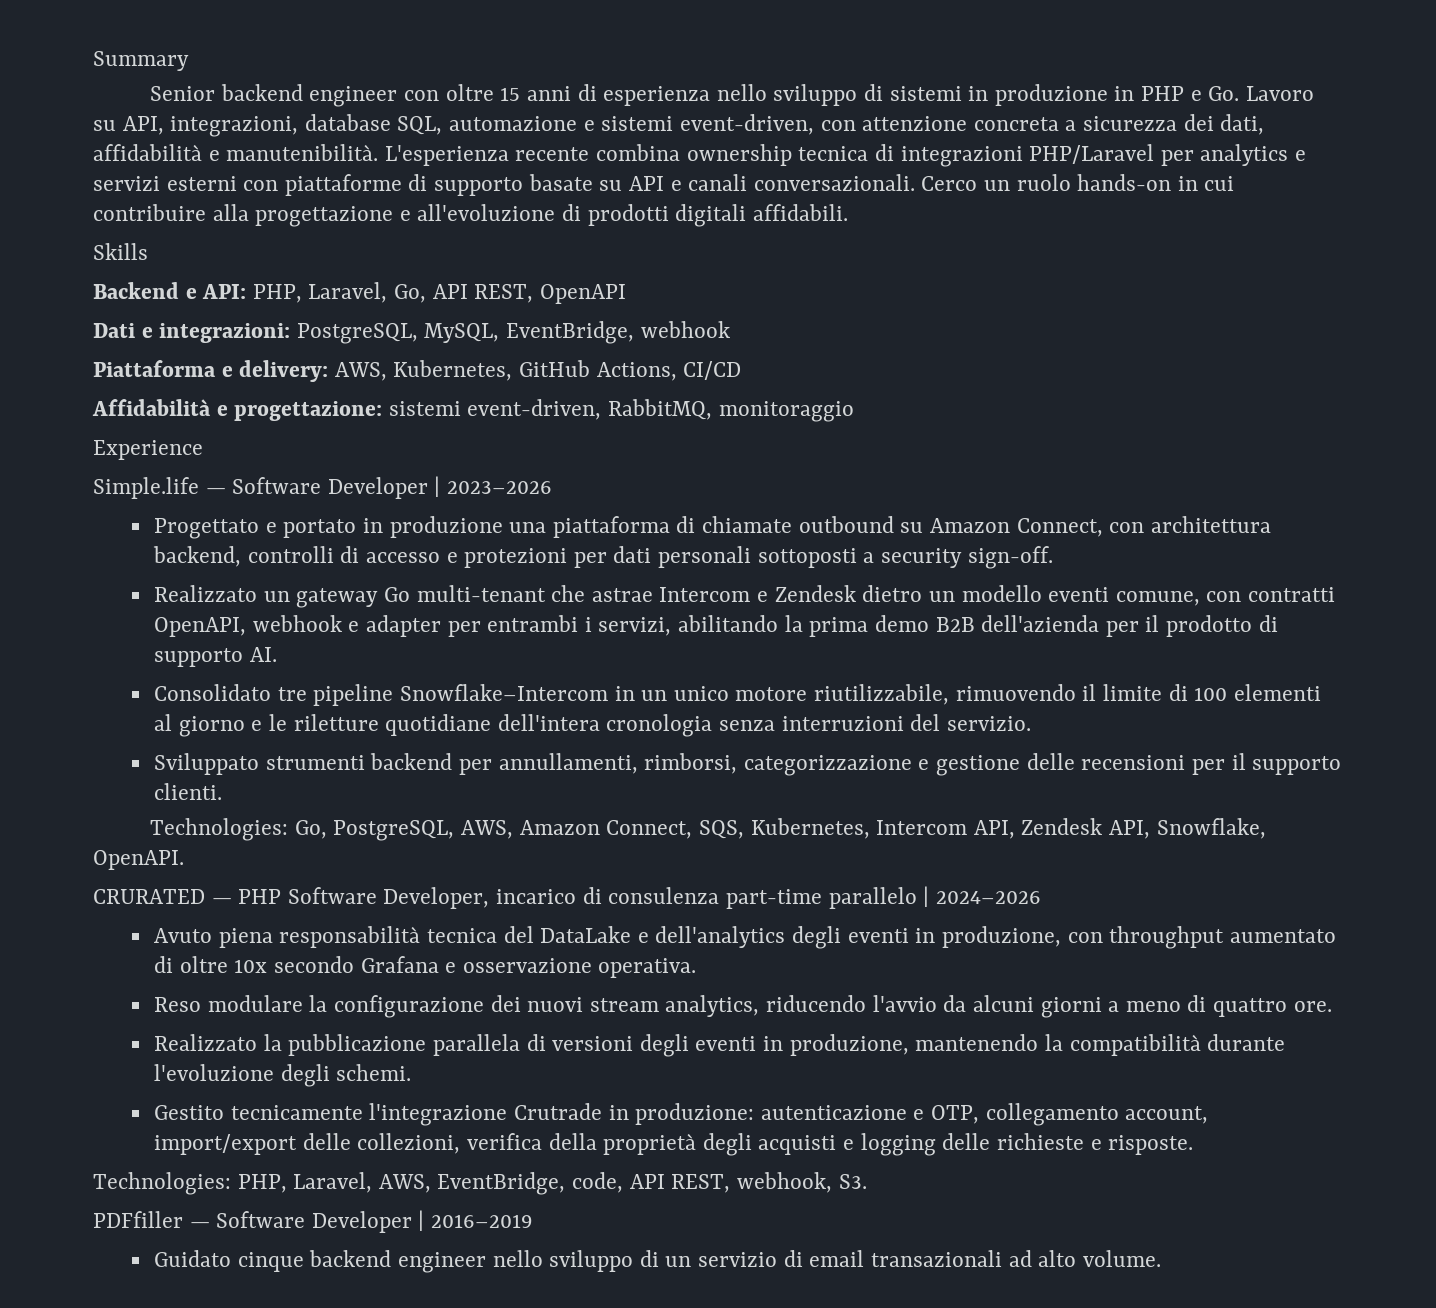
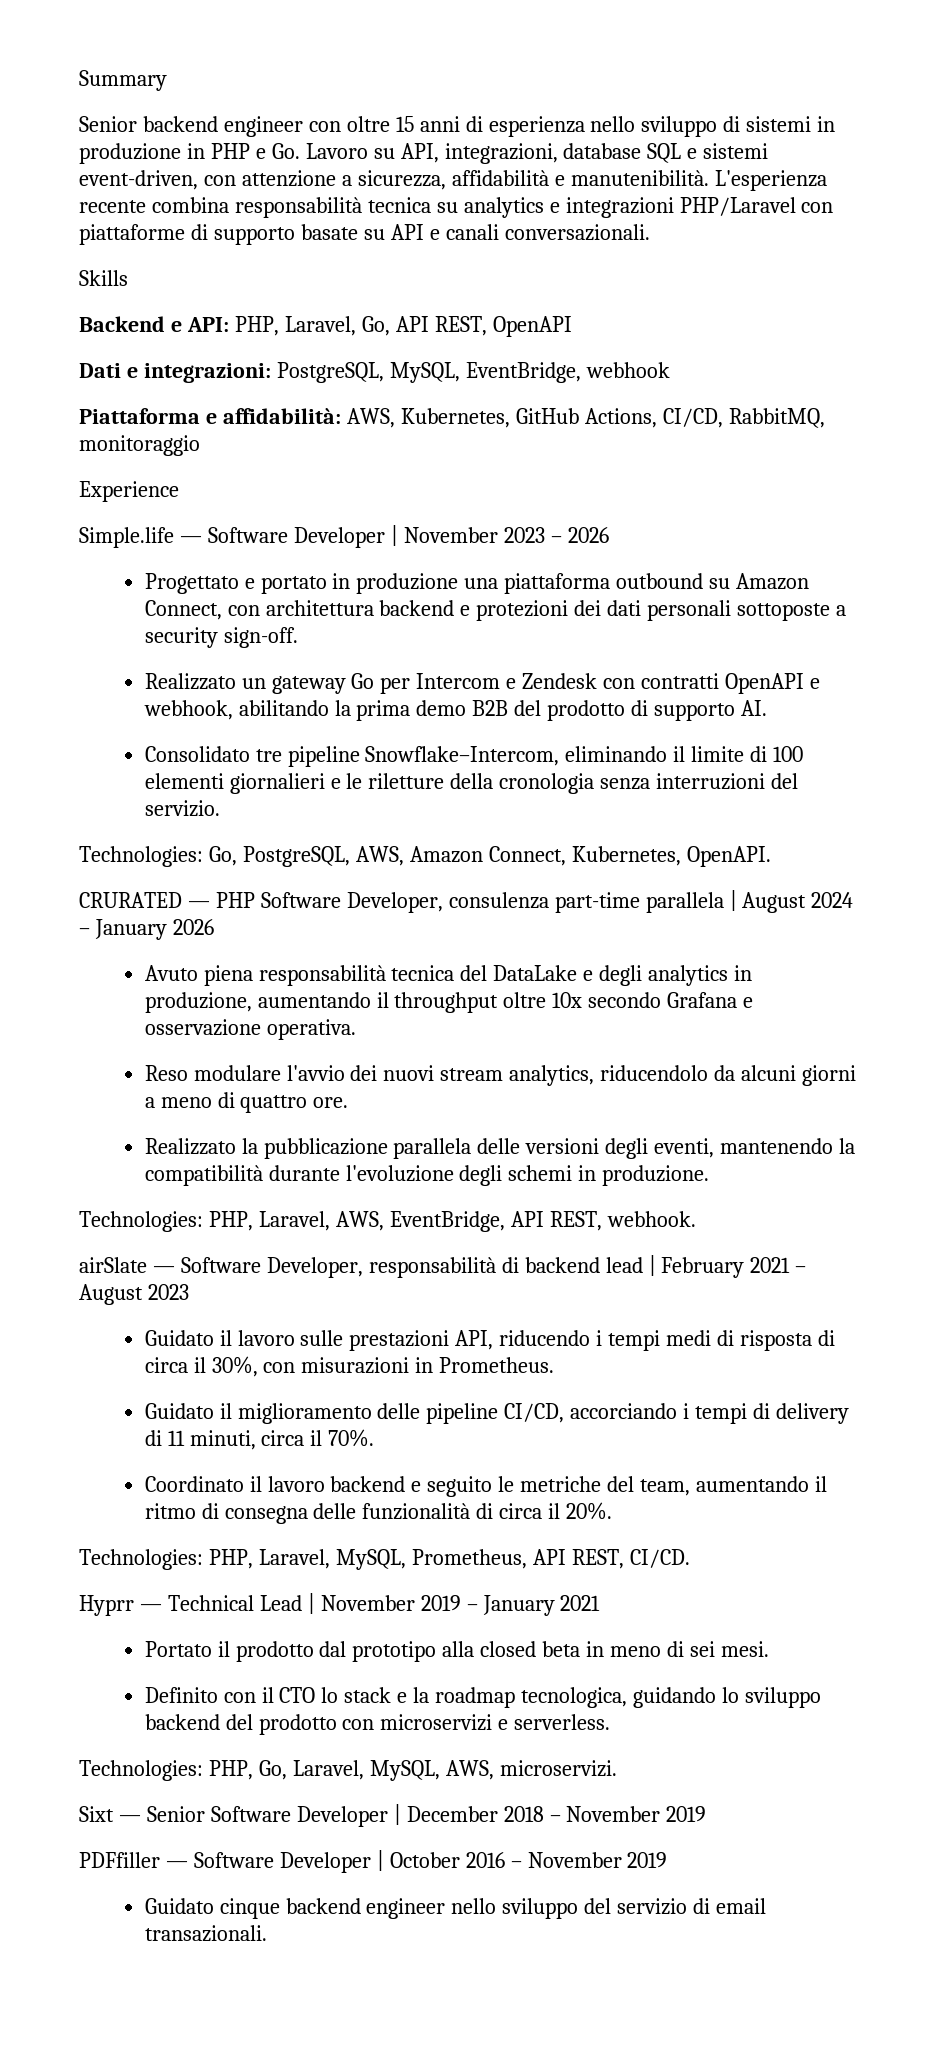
- Senior backend engineer con oltre 15 anni di esperienza nello sviluppo di sistemi in produzione in PHP e Go. Lavoro su API, integrazioni, database SQL, automazione e sistemi event-driven, con attenzione concreta a sicurezza dei dati, affidabilità e manutenibilità.
+ Senior backend engineer con oltre 15 anni di esperienza nello sviluppo di sistemi in produzione in PHP e Go. Lavoro su API, integrazioni, database SQL e sistemi event-driven, con attenzione a sicurezza, affidabilità e manutenibilità.
- L'esperienza recente combina ownership tecnica di integrazioni PHP/Laravel per analytics e servizi esterni con piattaforme di supporto basate su API e canali conversazionali. Cerco un ruolo hands-on in cui contribuire alla progettazione e all'evoluzione di prodotti digitali affidabili.
+ L'esperienza recente combina responsabilità tecnica su analytics e integrazioni PHP/Laravel con piattaforme di supporto basate su API e canali conversazionali.
- Piattaforma e delivery: AWS, Kubernetes, GitHub Actions, CI/CD
- Affidabilità e progettazione: sistemi event-driven, RabbitMQ, monitoraggio
+ Piattaforma e affidabilità: AWS, Kubernetes, GitHub Actions, CI/CD, RabbitMQ, monitoraggio
- Simple.life — Software Developer | 2023–2026
+ Simple.life — Software Developer | November 2023 – 2026
- Progettato e portato in produzione una piattaforma di chiamate outbound su Amazon Connect, con architettura backend, controlli di accesso e protezioni per dati personali sottoposti a security sign-off.
+ Progettato e portato in produzione una piattaforma outbound su Amazon Connect, con architettura backend e protezioni dei dati personali sottoposte a security sign-off.
- Realizzato un gateway Go multi-tenant che astrae Intercom e Zendesk dietro un modello eventi comune, con contratti OpenAPI, webhook e adapter per entrambi i servizi, abilitando la prima demo B2B dell'azienda per il prodotto di supporto AI.
+ Realizzato un gateway Go per Intercom e Zendesk con contratti OpenAPI e webhook, abilitando la prima demo B2B del prodotto di supporto AI.
- Consolidato tre pipeline Snowflake–Intercom in un unico motore riutilizzabile, rimuovendo il limite di 100 elementi al giorno e le riletture quotidiane dell'intera cronologia senza interruzioni del servizio.
+ Consolidato tre pipeline Snowflake–Intercom, eliminando il limite di 100 elementi giornalieri e le riletture della cronologia senza interruzioni del servizio.
- Sviluppato strumenti backend per annullamenti, rimborsi, categorizzazione e gestione delle recensioni per il supporto clienti.
- Technologies: Go, PostgreSQL, AWS, Amazon Connect, SQS, Kubernetes, Intercom API, Zendesk API, Snowflake, OpenAPI.
+ Technologies: Go, PostgreSQL, AWS, Amazon Connect, Kubernetes, OpenAPI.
- CRURATED — PHP Software Developer, incarico di consulenza part-time parallelo | 2024–2026
+ CRURATED — PHP Software Developer, consulenza part-time parallela | August 2024 – January 2026
- Avuto piena responsabilità tecnica del DataLake e dell'analytics degli eventi in produzione, con throughput aumentato di oltre 10x secondo Grafana e osservazione operativa.
+ Avuto piena responsabilità tecnica del DataLake e degli analytics in produzione, aumentando il throughput oltre 10x secondo Grafana e osservazione operativa.
- Reso modulare la configurazione dei nuovi stream analytics, riducendo l'avvio da alcuni giorni a meno di quattro ore.
+ Reso modulare l'avvio dei nuovi stream analytics, riducendolo da alcuni giorni a meno di quattro ore.
- Realizzato la pubblicazione parallela di versioni degli eventi in produzione, mantenendo la compatibilità durante l'evoluzione degli schemi.
- Gestito tecnicamente l'integrazione Crutrade in produzione: autenticazione e OTP, collegamento account, import/export delle collezioni, verifica della proprietà degli acquisti e logging delle richieste e risposte.
+ Realizzato la pubblicazione parallela delle versioni degli eventi, mantenendo la compatibilità durante l'evoluzione degli schemi in produzione.
- Technologies: PHP, Laravel, AWS, EventBridge, code, API REST, webhook, S3.
+ Technologies: PHP, Laravel, AWS, EventBridge, API REST, webhook.
+ airSlate — Software Developer, responsabilità di backend lead | February 2021 – August 2023
+ Guidato il lavoro sulle prestazioni API, riducendo i tempi medi di risposta di circa il 30%, con misurazioni in Prometheus.
+ Guidato il miglioramento delle pipeline CI/CD, accorciando i tempi di delivery di 11 minuti, circa il 70%.
+ Coordinato il lavoro backend e seguito le metriche del team, aumentando il ritmo di consegna delle funzionalità di circa il 20%.
+ Technologies: PHP, Laravel, MySQL, Prometheus, API REST, CI/CD.
+ Hyprr — Technical Lead | November 2019 – January 2021
+ Portato il prodotto dal prototipo alla closed beta in meno di sei mesi.
+ Definito con il CTO lo stack e la roadmap tecnologica, guidando lo sviluppo backend del prodotto con microservizi e serverless.
+ Technologies: PHP, Go, Laravel, MySQL, AWS, microservizi.
+ Sixt — Senior Software Developer | December 2018 – November 2019
- PDFfiller — Software Developer | 2016–2019
+ PDFfiller — Software Developer | October 2016 – November 2019
- Guidato cinque backend engineer nello sviluppo di un servizio di email transazionali ad alto volume.
+ Guidato cinque backend engineer nello sviluppo del servizio di email transazionali.

